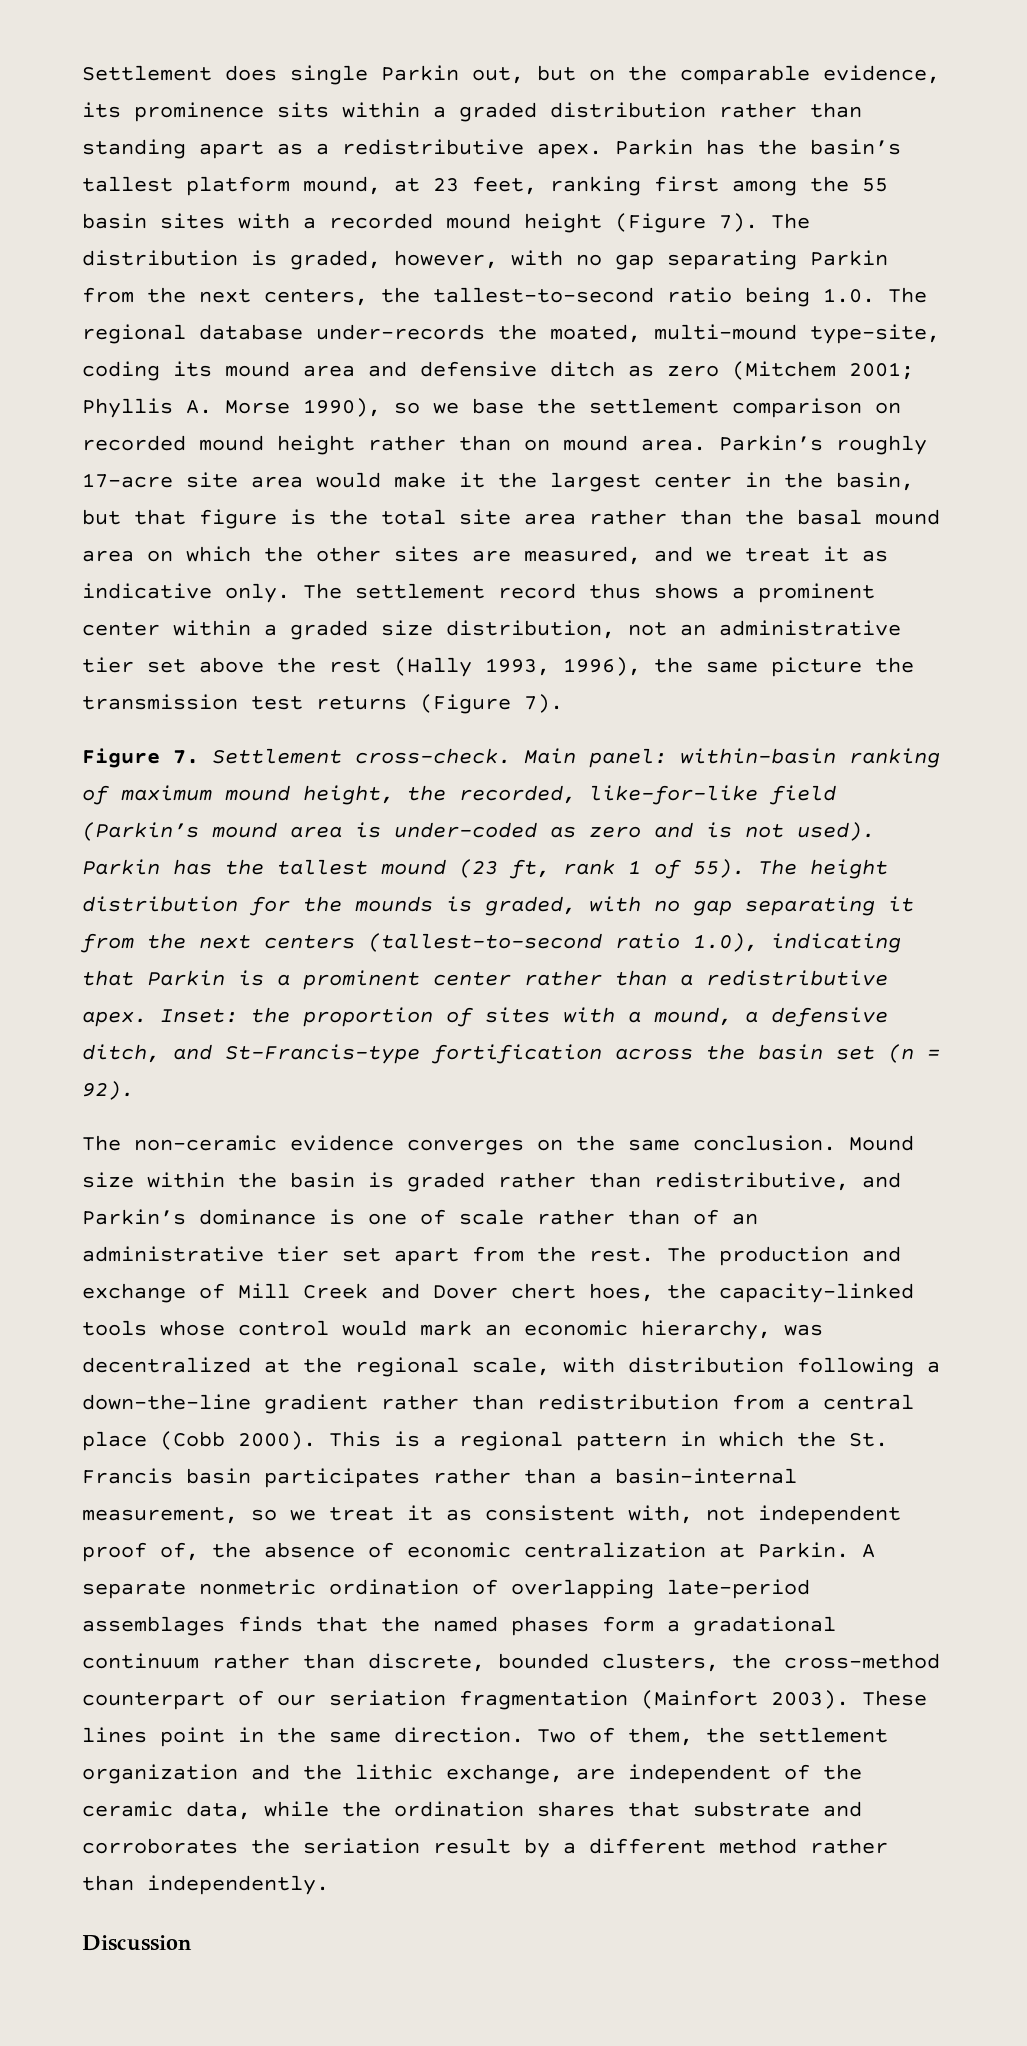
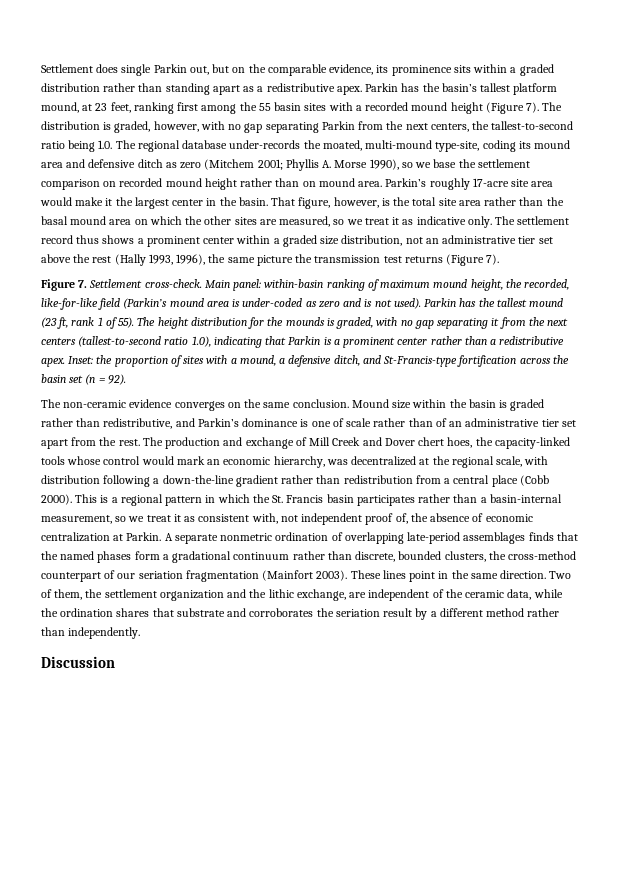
- Parkin’s roughly 17-acre site area would make it the largest center in the basin, but that figure is the total site area rather than the basal mound area on which the other sites are measured, and we treat it as indicative only.
+ Parkin’s roughly 17-acre site area would make it the largest center in the basin. That figure, however, is the total site area rather than the basal mound area on which the other sites are measured, so we treat it as indicative only.

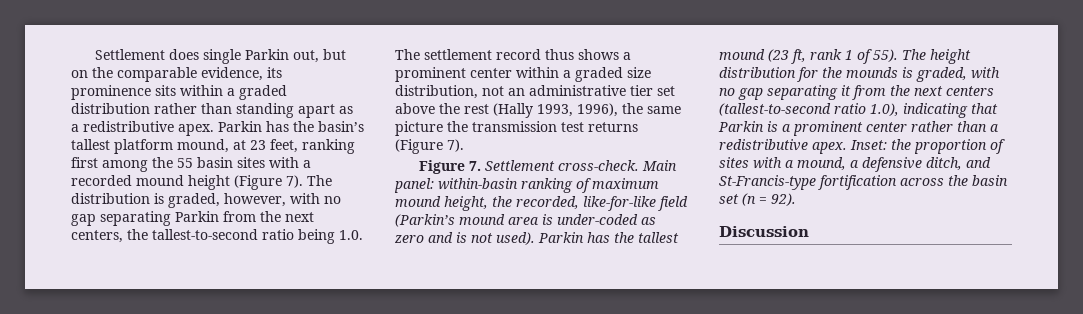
- The distribution is graded, however, with no gap separating Parkin from the next centers, the tallest-to-second ratio being 1.0. The regional database under-records the moated, multi-mound type-site, coding its mound area and defensive ditch as zero (Mitchem 2001; Phyllis A. Morse 1990), so we base the settlement comparison on recorded mound height rather than on mound area. Parkin’s roughly 17-acre site area would make it the largest center in the basin. That figure, however, is the total site area rather than the basal mound area on which the other sites are measured, so we treat it as indicative only. The settlement record thus shows a prominent center within a graded size distribution, not an administrative tier set above the rest (Hally 1993, 1996), the same picture the transmission test returns (Figure 7).
+ The distribution is graded, however, with no gap separating Parkin from the next centers, the tallest-to-second ratio being 1.0. The settlement record thus shows a prominent center within a graded size distribution, not an administrative tier set above the rest (Hally 1993, 1996), the same picture the transmission test returns (Figure 7).
- The non-ceramic evidence converges on the same conclusion. Mound size within the basin is graded rather than redistributive, and Parkin’s dominance is one of scale rather than of an administrative tier set apart from the rest. The production and exchange of Mill Creek and Dover chert hoes, the capacity-linked tools whose control would mark an economic hierarchy, was decentralized at the regional scale, with distribution following a down-the-line gradient rather than redistribution from a central place (Cobb 2000). This is a regional pattern in which the St. Francis basin participates rather than a basin-internal measurement, so we treat it as consistent with, not independent proof of, the absence of economic centralization at Parkin. A separate nonmetric ordination of overlapping late-period assemblages finds that the named phases form a gradational continuum rather than discrete, bounded clusters, the cross-method counterpart of our seriation fragmentation (Mainfort 2003). These lines point in the same direction. Two of them, the settlement organization and the lithic exchange, are independent of the ceramic data, while the ordination shares that substrate and corroborates the seriation result by a different method rather than independently.

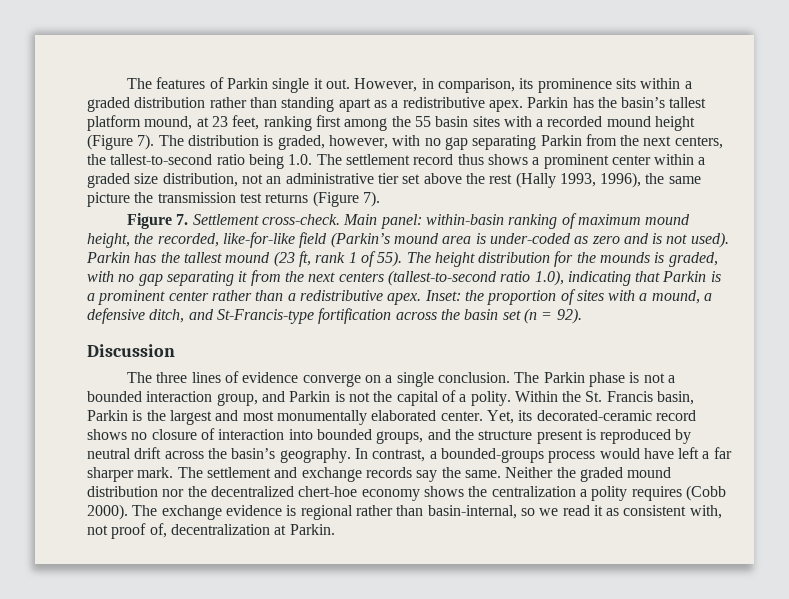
- Settlement does single Parkin out, but on the comparable evidence, its prominence sits within a graded distribution rather than standing apart as a redistributive apex.
+ The features of Parkin single it out. However, in comparison, its prominence sits within a graded distribution rather than standing apart as a redistributive apex.
+ The three lines of evidence converge on a single conclusion. The Parkin phase is not a bounded interaction group, and Parkin is not the capital of a polity. Within the St. Francis basin, Parkin is the largest and most monumentally elaborated center. Yet, its decorated-ceramic record shows no closure of interaction into bounded groups, and the structure present is reproduced by neutral drift across the basin’s geography. In contrast, a bounded-groups process would have left a far sharper mark. The settlement and exchange records say the same. Neither the graded mound distribution nor the decentralized chert-hoe economy shows the centralization a polity requires (Cobb 2000). The exchange evidence is regional rather than basin-internal, so we read it as consistent with, not proof of, decentralization at Parkin.

